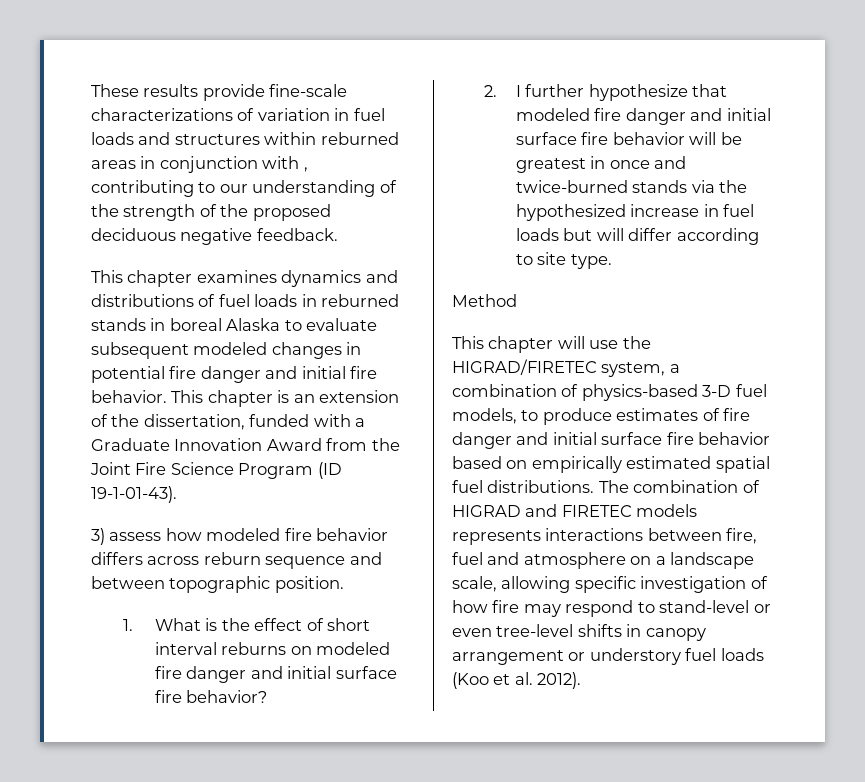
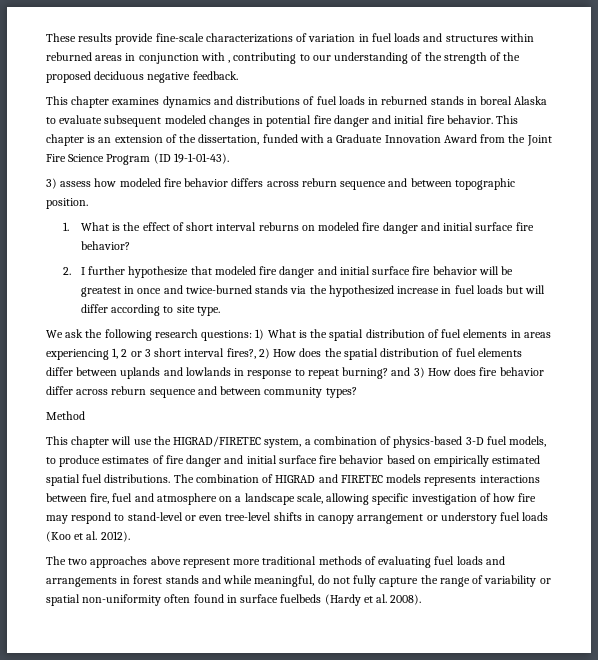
+ We ask the following research questions: 1) What is the spatial distribution of fuel elements in areas experiencing 1, 2 or 3 short interval fires?, 2) How does the spatial distribution of fuel elements differ between uplands and lowlands in response to repeat burning? and 3) How does fire behavior differ across reburn sequence and between community types?
+ The two approaches above represent more traditional methods of evaluating fuel loads and arrangements in forest stands and while meaningful, do not fully capture the range of variability or spatial non-uniformity often found in surface fuelbeds (Hardy et al. 2008).

